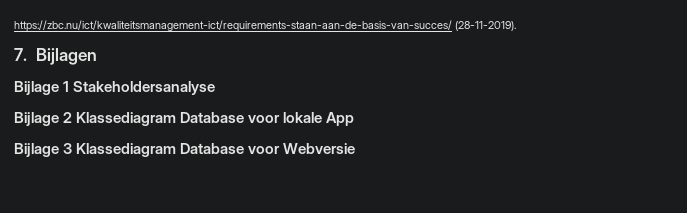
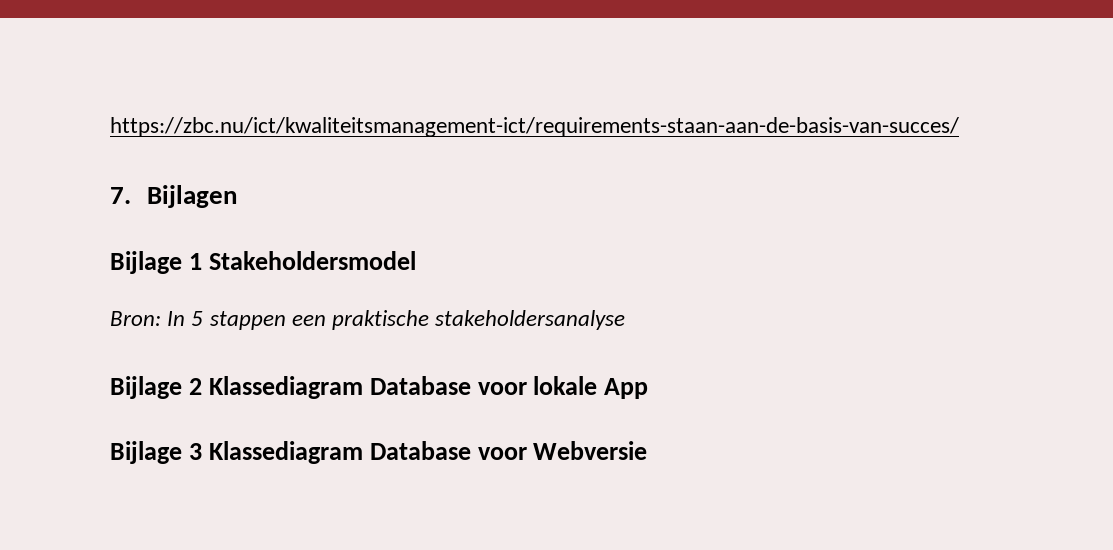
- https://zbc.nu/ict/kwaliteitsmanagement-ict/requirements-staan-aan-de-basis-van-succes/ (28-11-2019).
+ https://zbc.nu/ict/kwaliteitsmanagement-ict/requirements-staan-aan-de-basis-van-succes/
- Bijlage 1 Stakeholdersanalyse
+ Bijlage 1 Stakeholdersmodel
+ Bron: In 5 stappen een praktische stakeholdersanalyse

